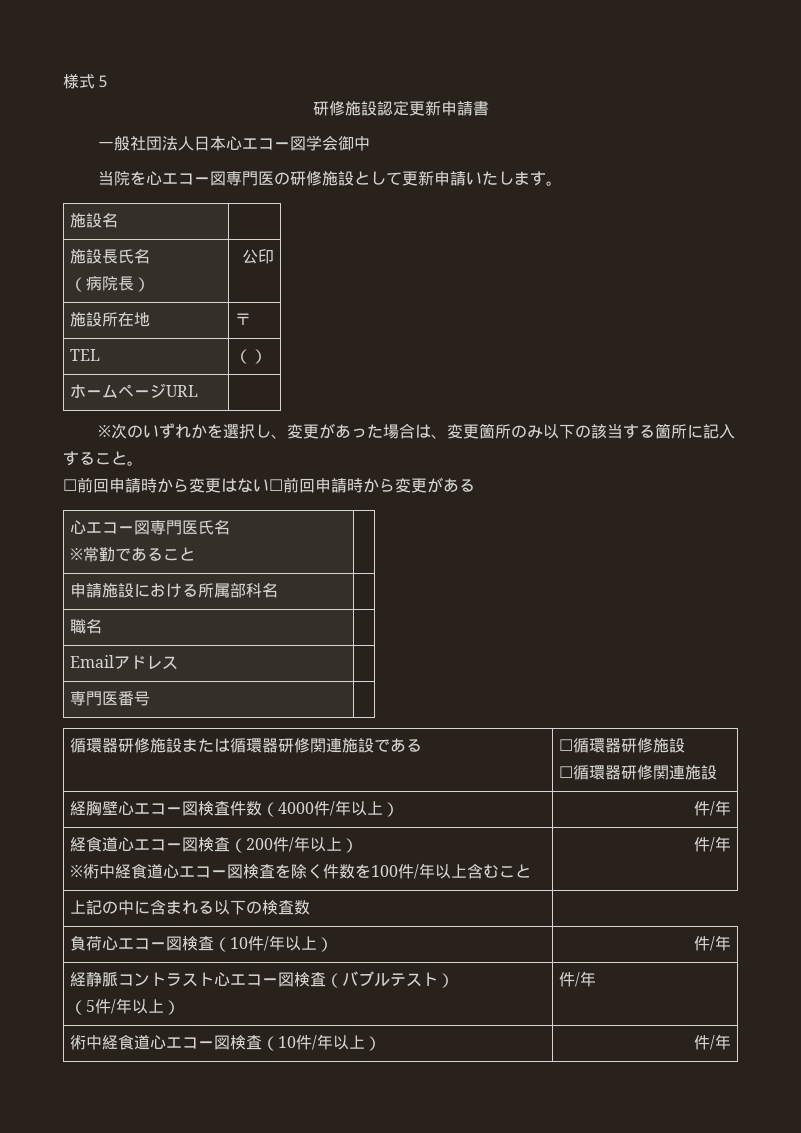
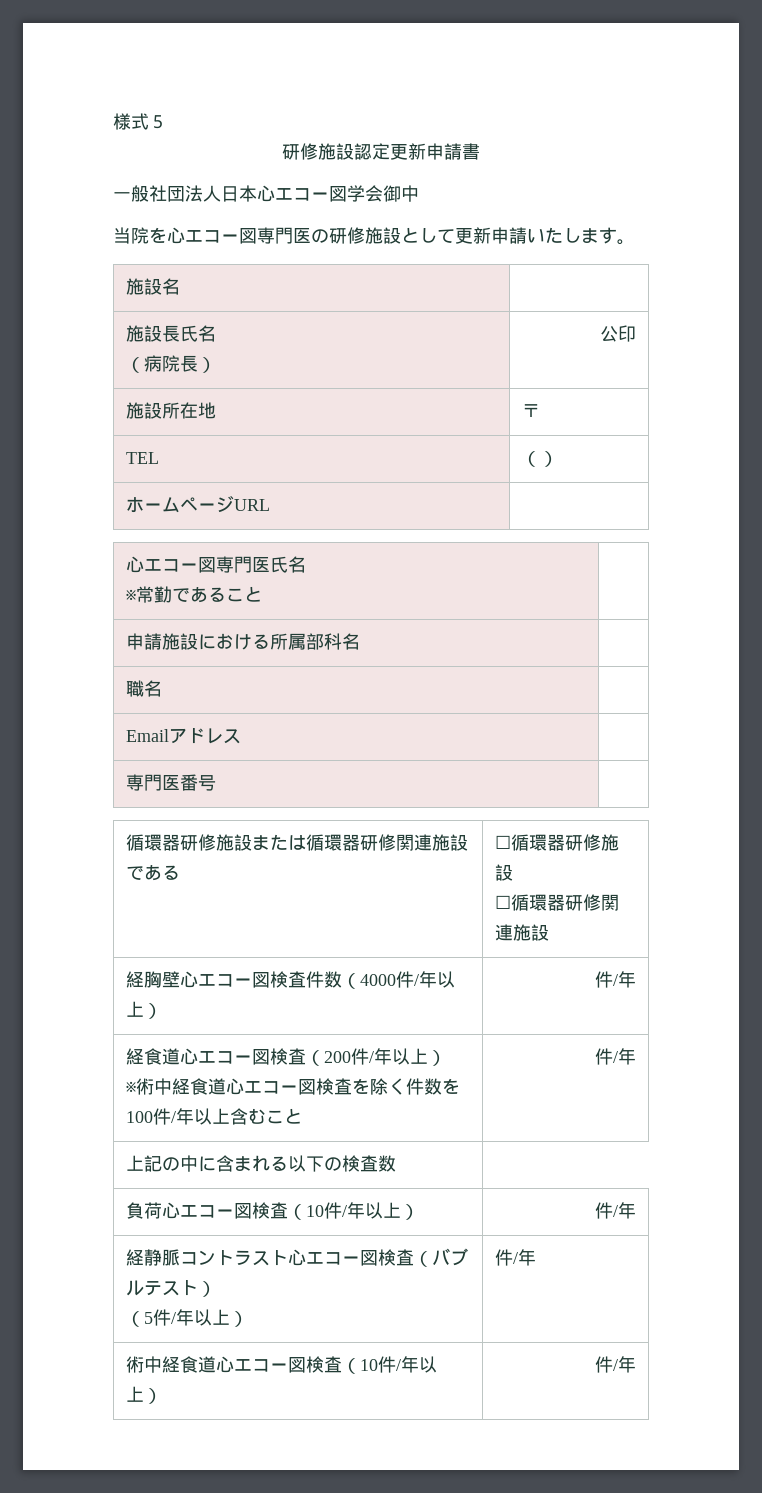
- ※次のいずれかを選択し、変更があった場合は、変更箇所のみ以下の該当する箇所に記入すること。
- ☐前回申請時から変更はない☐前回申請時から変更がある

